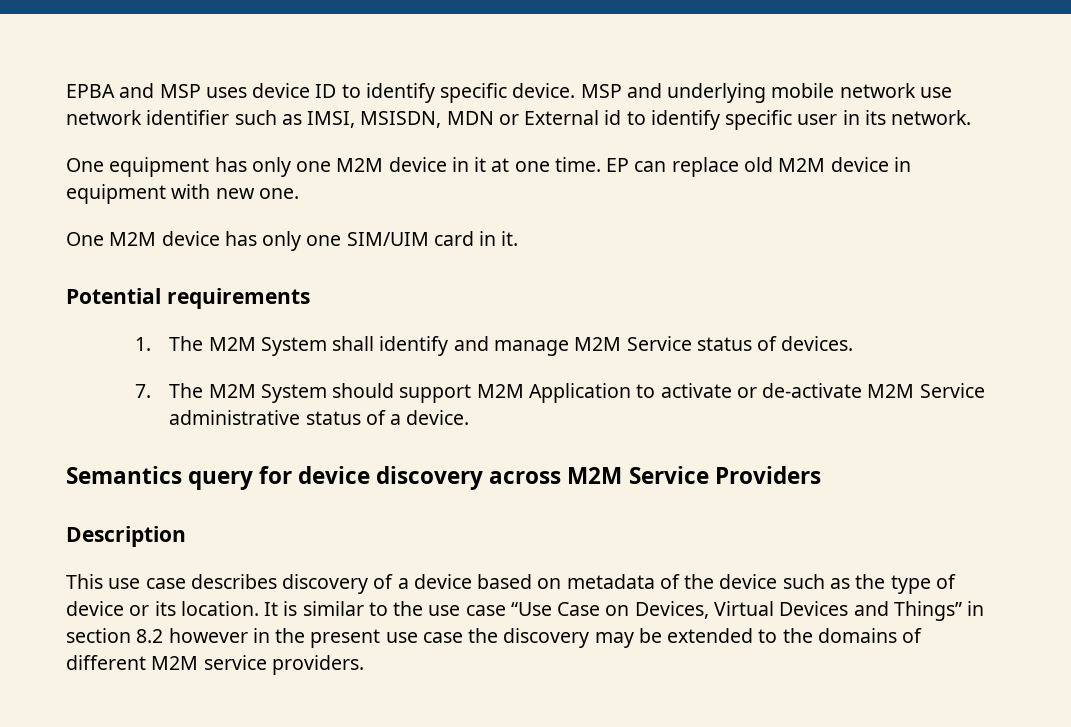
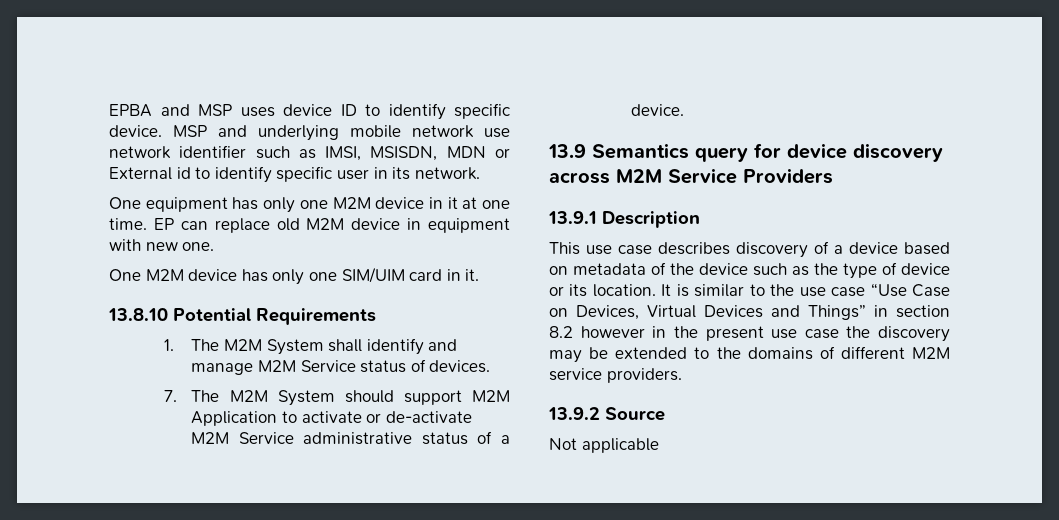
- Potential requirements
+ 13.8.10 Potential Requirements
- Semantics query for device discovery across M2M Service Providers
+ 13.9 Semantics query for device discovery across M2M Service Providers
- Description
+ 13.9.1 Description
+ 13.9.2 Source
+ Not applicable

